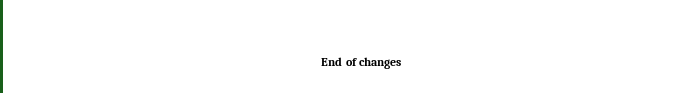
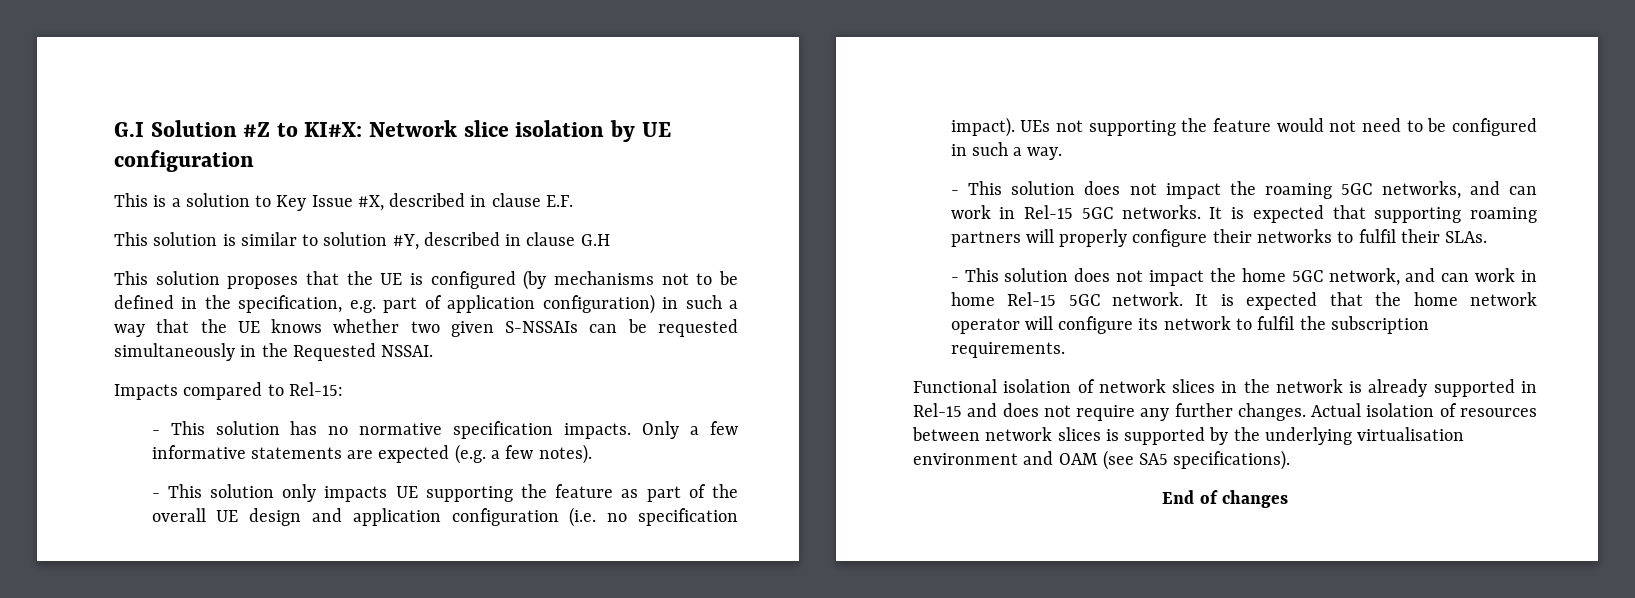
+ G.I Solution #Z to KI#X: Network slice isolation by UE configuration
+ This is a solution to Key Issue #X, described in clause E.F.
+ This solution is similar to solution #Y, described in clause G.H
+ This solution proposes that the UE is configured (by mechanisms not to be defined in the specification, e.g. part of application configuration) in such a way that the UE knows whether two given S-NSSAIs can be requested simultaneously in the Requested NSSAI.
+ Impacts compared to Rel-15:
+ - This solution has no normative specification impacts. Only a few informative statements are expected (e.g. a few notes).
+ - This solution only impacts UE supporting the feature as part of the overall UE design and application configuration (i.e. no specification impact). UEs not supporting the feature would not need to be configured in such a way.
+ - This solution does not impact the roaming 5GC networks, and can work in Rel-15 5GC networks. It is expected that supporting roaming partners will properly configure their networks to fulfil their SLAs.
+ - This solution does not impact the home 5GC network, and can work in home Rel-15 5GC network. It is expected that the home network operator will configure its network to fulfil the subscription requirements.
+ Functional isolation of network slices in the network is already supported in Rel-15 and does not require any further changes. Actual isolation of resources between network slices is supported by the underlying virtualisation environment and OAM (see SA5 specifications).

